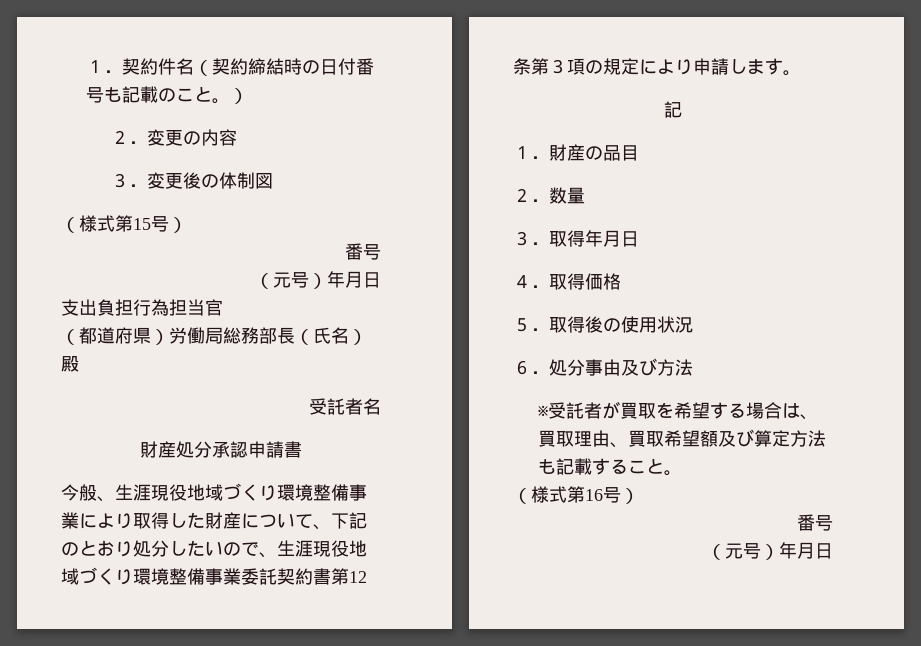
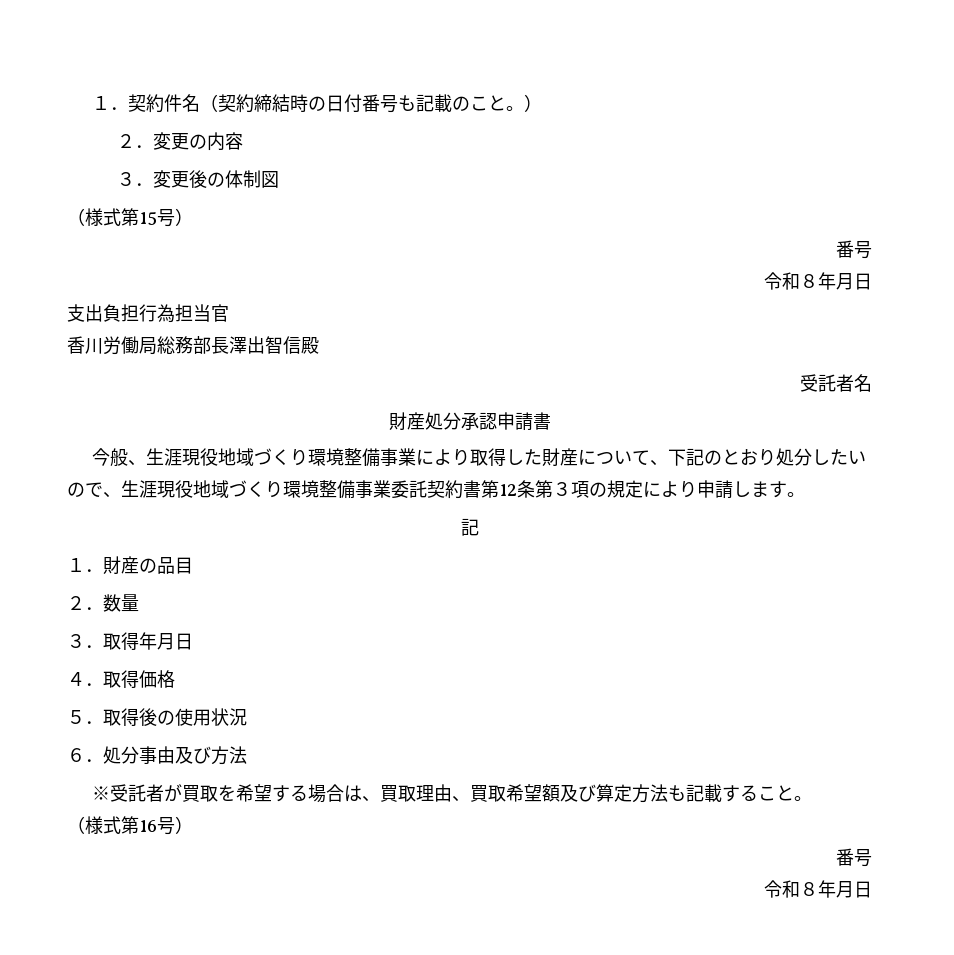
  （様式第15号）
  番号
- （元号）年月日
+ 令和８年月日
- （都道府県）労働局総務部長（氏名）殿
+ 香川労働局総務部長澤出智信殿
  （様式第16号）
  番号
- （元号）年月日
+ 令和８年月日

